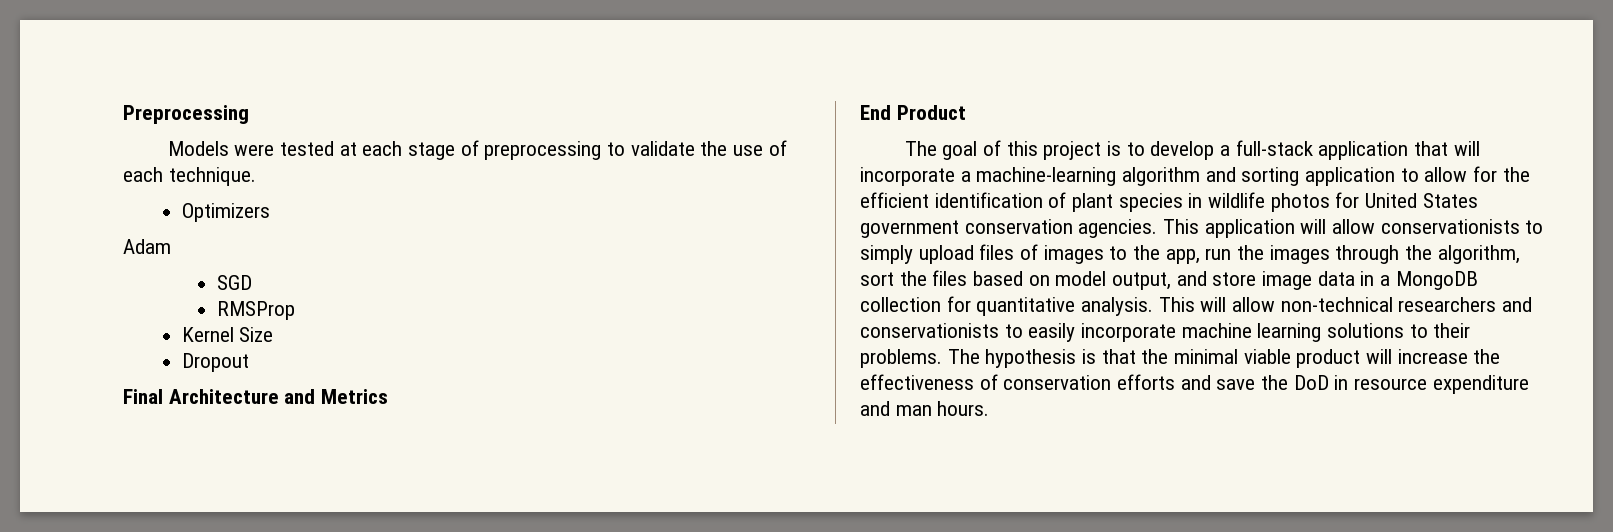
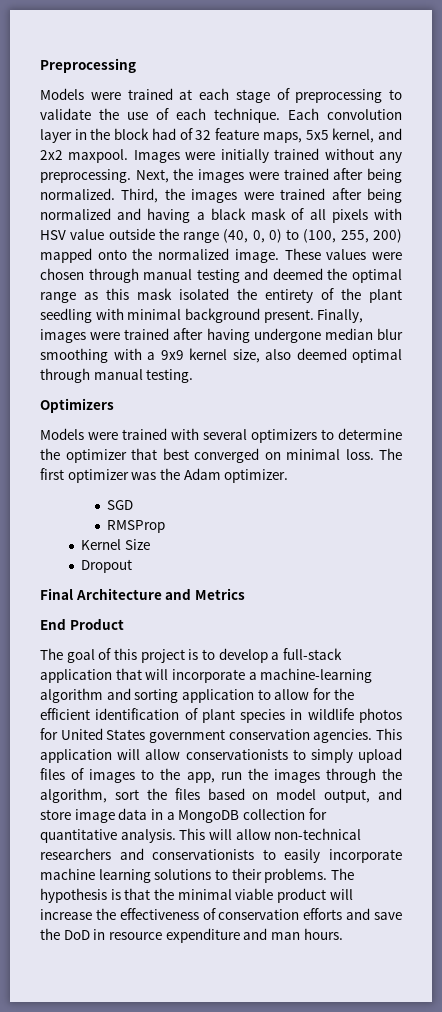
- Models were tested at each stage of preprocessing to validate the use of each technique.
+ Models were trained at each stage of preprocessing to validate the use of each technique. Each convolution layer in the block had of 32 feature maps, 5x5 kernel, and 2x2 maxpool. Images were initially trained without any preprocessing. Next, the images were trained after being normalized. Third, the images were trained after being normalized and having a black mask of all pixels with HSV value outside the range (40, 0, 0) to (100, 255, 200) mapped onto the normalized image. These values were chosen through manual testing and deemed the optimal range as this mask isolated the entirety of the plant seedling with minimal background present. Finally, images were trained after having undergone median blur smoothing with a 9x9 kernel size, also deemed optimal through manual testing.
  Optimizers
- Adam
+ Models were trained with several optimizers to determine the optimizer that best converged on minimal loss. The first optimizer was the Adam optimizer.

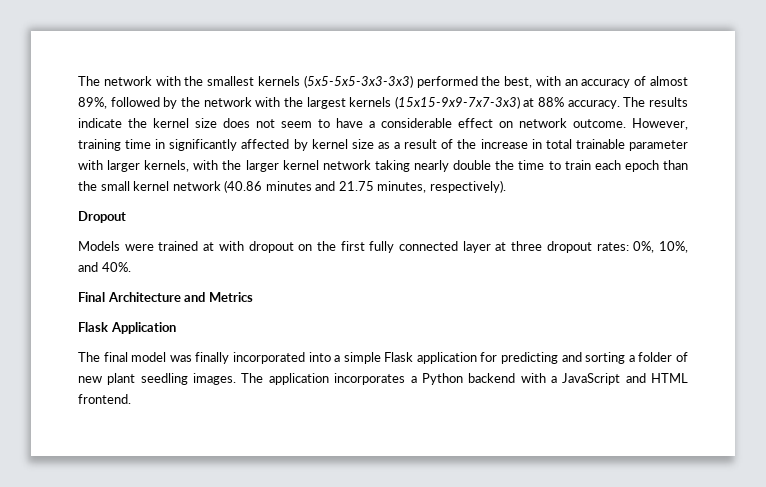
- Preprocessing
- Models were trained at each stage of preprocessing to validate the use of each technique. Each convolution layer in the block had of 32 feature maps, 5x5 kernel, and 2x2 maxpool. Images were initially trained without any preprocessing. Next, the images were trained after being normalized. Third, the images were trained after being normalized and having a black mask of all pixels with HSV value outside the range (40, 0, 0) to (100, 255, 200) mapped onto the normalized image. These values were chosen through manual testing and deemed the optimal range as this mask isolated the entirety of the plant seedling with minimal background present. Finally, images were trained after having undergone median blur smoothing with a 9x9 kernel size, also deemed optimal through manual testing.
- Optimizers
- Models were trained with several optimizers to determine the optimizer that best converged on minimal loss. The first optimizer was the Adam optimizer.
- SGD
- RMSProp
- Kernel Size
+ The network with the smallest kernels (5x5-5x5-3x3-3x3) performed the best, with an accuracy of almost 89%, followed by the network with the largest kernels (15x15-9x9-7x7-3x3) at 88% accuracy. The results indicate the kernel size does not seem to have a considerable effect on network outcome. However, training time in significantly affected by kernel size as a result of the increase in total trainable parameter with larger kernels, with the larger kernel network taking nearly double the time to train each epoch than the small kernel network (40.86 minutes and 21.75 minutes, respectively).
  Dropout
+ Models were trained at with dropout on the first fully connected layer at three dropout rates: 0%, 10%, and 40%.
- End Product
- The goal of this project is to develop a full-stack application that will incorporate a machine-learning algorithm and sorting application to allow for the efficient identification of plant species in wildlife photos for United States government conservation agencies. This application will allow conservationists to simply upload files of images to the app, run the images through the algorithm, sort the files based on model output, and store image data in a MongoDB collection for quantitative analysis. This will allow non-technical researchers and conservationists to easily incorporate machine learning solutions to their problems. The hypothesis is that the minimal viable product will increase the effectiveness of conservation efforts and save the DoD in resource expenditure and man hours.
+ Flask Application
+ The final model was finally incorporated into a simple Flask application for predicting and sorting a folder of new plant seedling images. The application incorporates a Python backend with a JavaScript and HTML frontend.

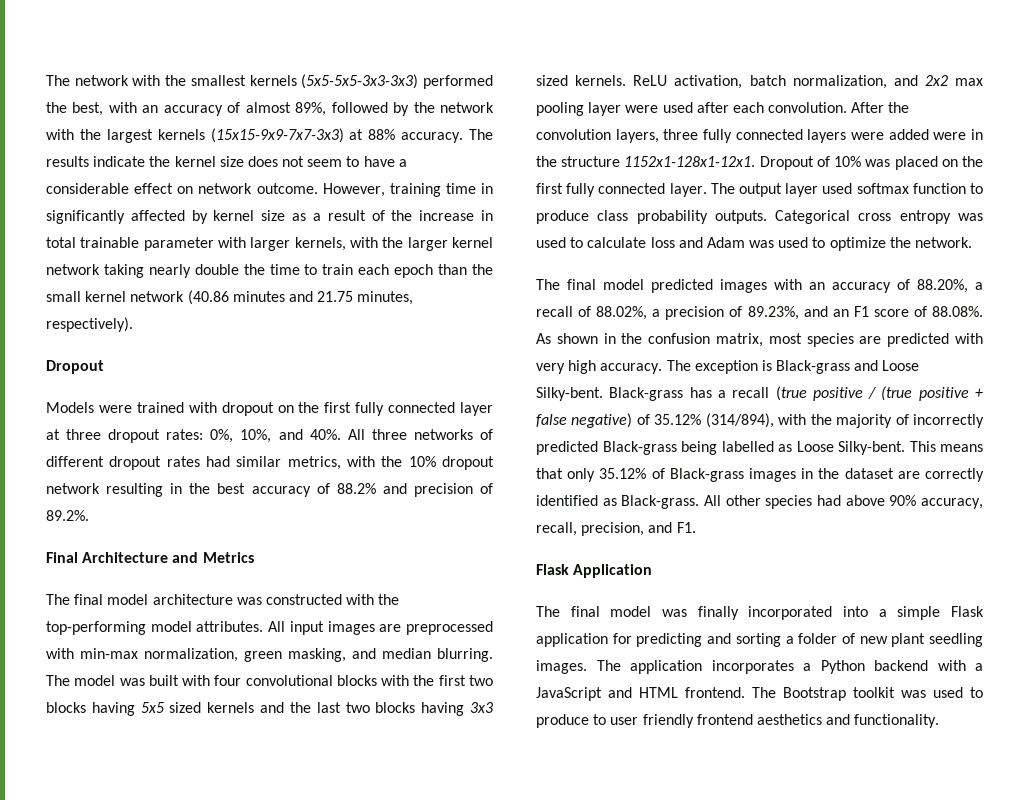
- Models were trained at with dropout on the first fully connected layer at three dropout rates: 0%, 10%, and 40%.
+ Models were trained with dropout on the first fully connected layer at three dropout rates: 0%, 10%, and 40%. All three networks of different dropout rates had similar metrics, with the 10% dropout network resulting in the best accuracy of 88.2% and precision of 89.2%.
  Final Architecture and Metrics
+ The final model architecture was constructed with the top-performing model attributes. All input images are preprocessed with min-max normalization, green masking, and median blurring. The model was built with four convolutional blocks with the first two blocks having 5x5 sized kernels and the last two blocks having 3x3 sized kernels. ReLU activation, batch normalization, and 2x2 max pooling layer were used after each convolution. After the convolution layers, three fully connected layers were added were in the structure 1152x1-128x1-12x1. Dropout of 10% was placed on the first fully connected layer. The output layer used softmax function to produce class probability outputs. Categorical cross entropy was used to calculate loss and Adam was used to optimize the network.
+ The final model predicted images with an accuracy of 88.20%, a recall of 88.02%, a precision of 89.23%, and an F1 score of 88.08%. As shown in the confusion matrix, most species are predicted with very high accuracy. The exception is Black-grass and Loose Silky-bent. Black-grass has a recall (true positive / (true positive + false negative) of 35.12% (314/894), with the majority of incorrectly predicted Black-grass being labelled as Loose Silky-bent. This means that only 35.12% of Black-grass images in the dataset are correctly identified as Black-grass. All other species had above 90% accuracy, recall, precision, and F1.
+ The Bootstrap toolkit was used to produce to user friendly frontend aesthetics and functionality.

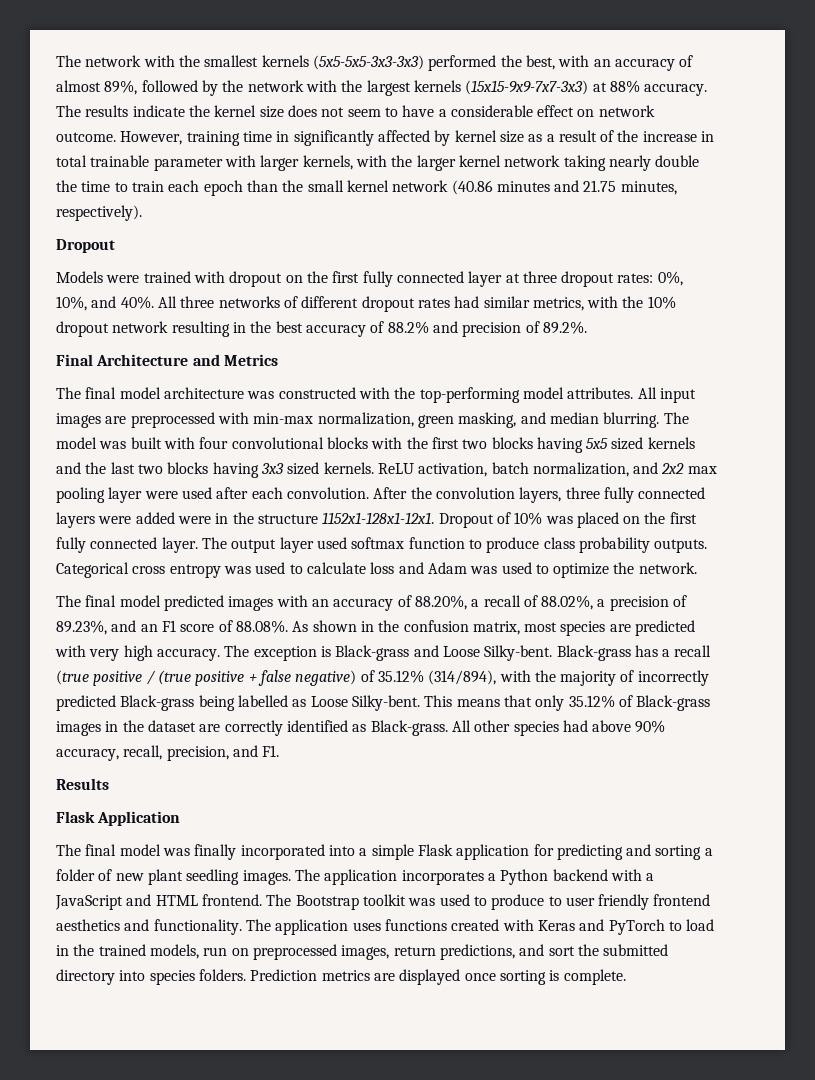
+ Results
+ The application uses functions created with Keras and PyTorch to load in the trained models, run on preprocessed images, return predictions, and sort the submitted directory into species folders. Prediction metrics are displayed once sorting is complete.

